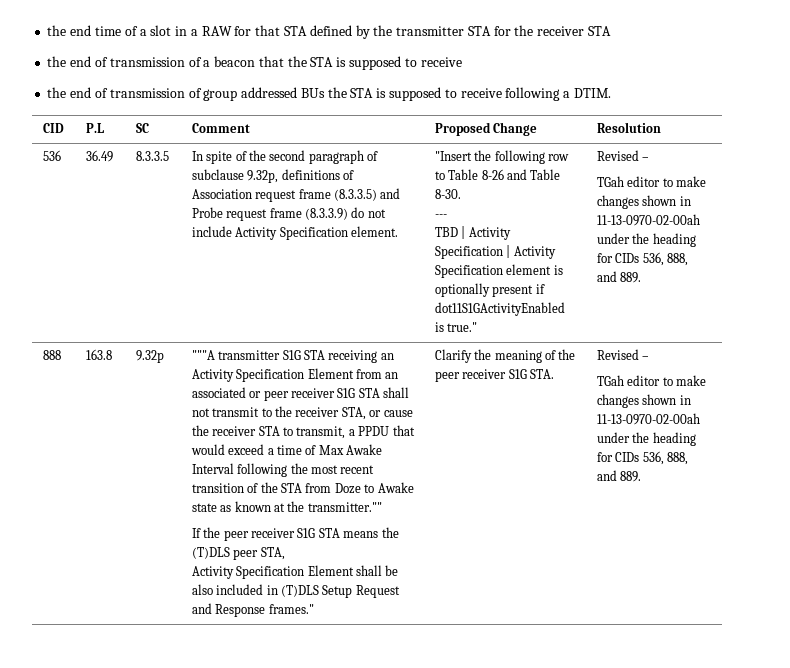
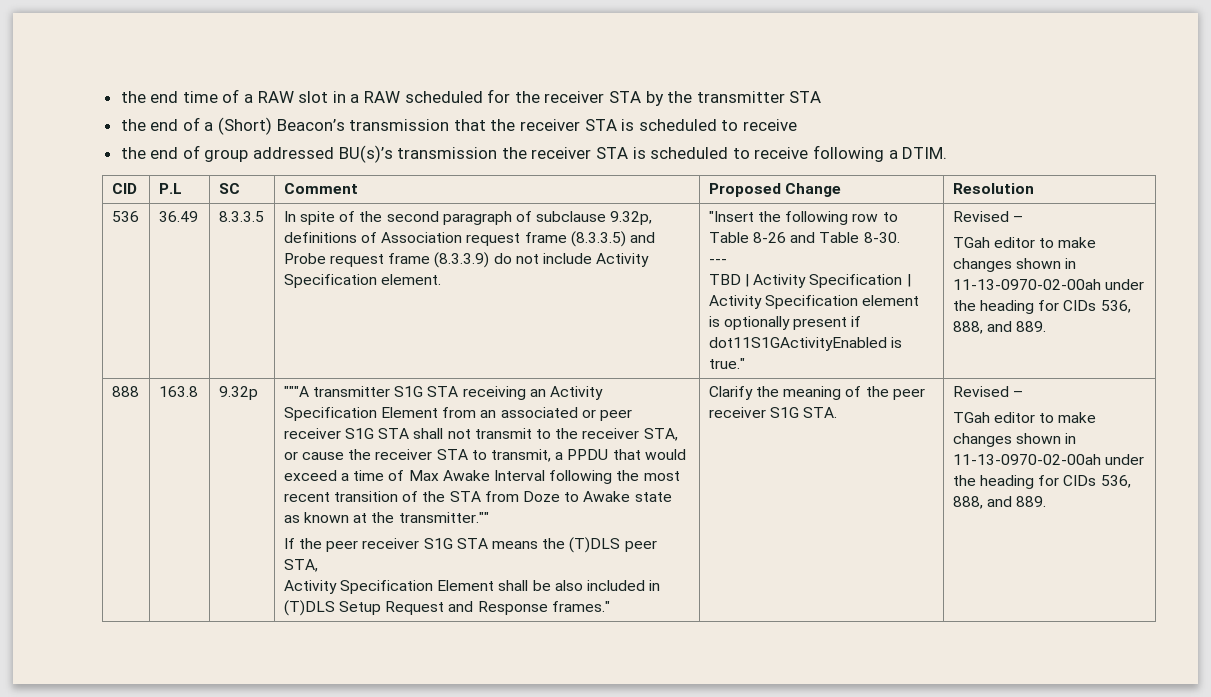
- the end time of a slot in a RAW for that STA defined by the transmitter STA for the receiver STA
- the end of transmission of a beacon that the STA is supposed to receive
+ the end time of a RAW slot in a RAW scheduled for the receiver STA by the transmitter STA
+ the end of a (Short) Beacon’s transmission that the receiver STA is scheduled to receive
- the end of transmission of group addressed BUs the STA is supposed to receive following a DTIM.
+ the end of group addressed BU(s)’s transmission the receiver STA is scheduled to receive following a DTIM.

